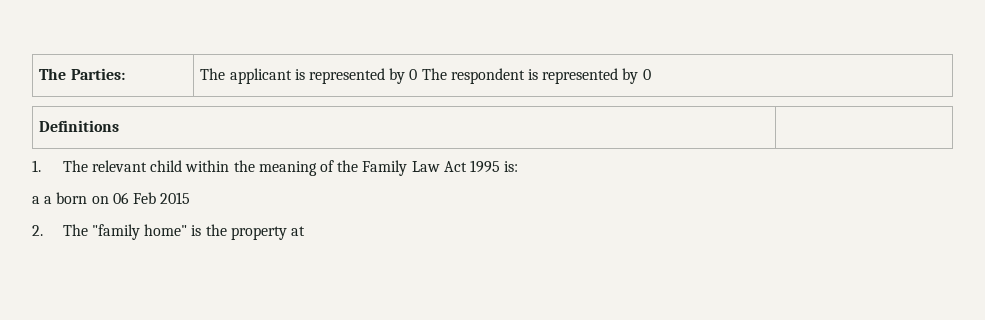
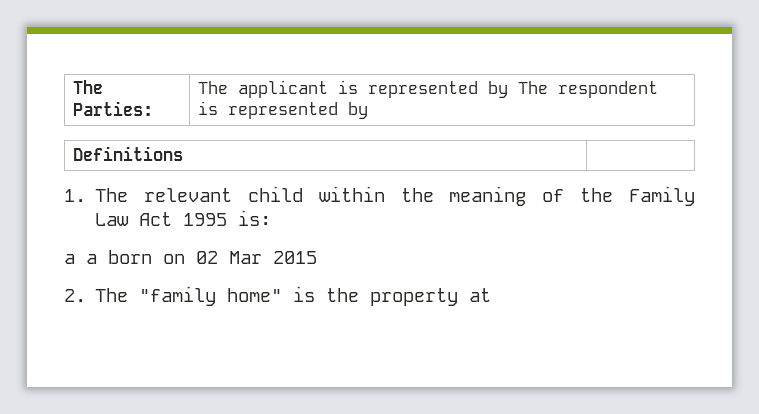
- The Parties: | The applicant is represented by 0 The respondent is represented by 0
+ The Parties: | The applicant is represented by The respondent is represented by
- a a born on 06 Feb 2015
+ a a born on 02 Mar 2015

